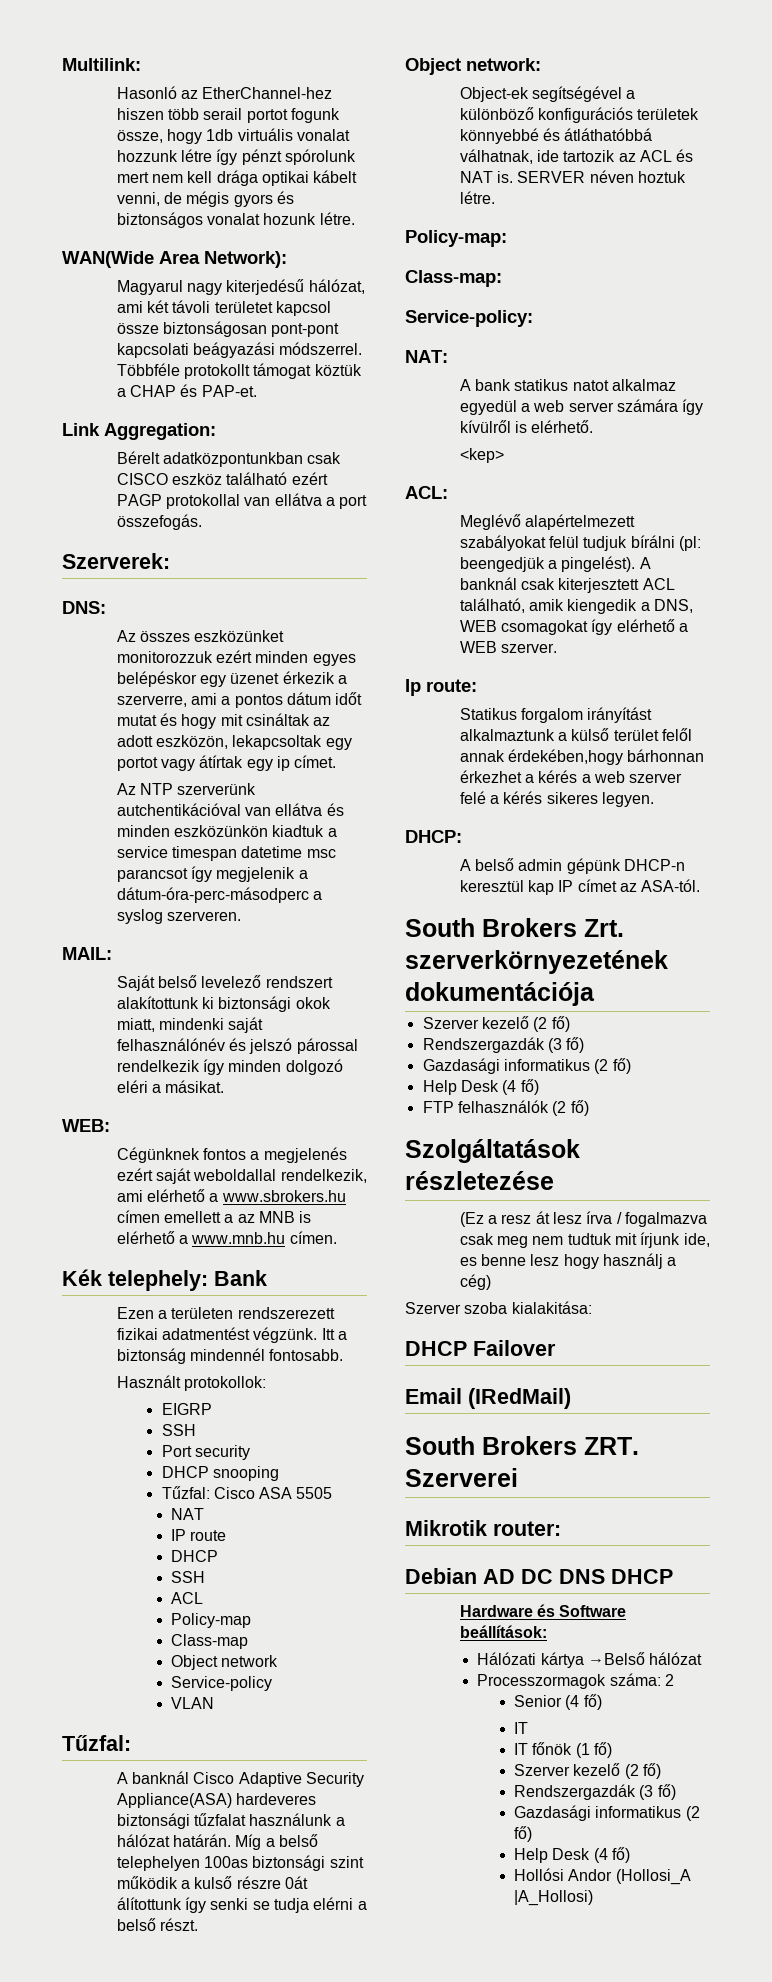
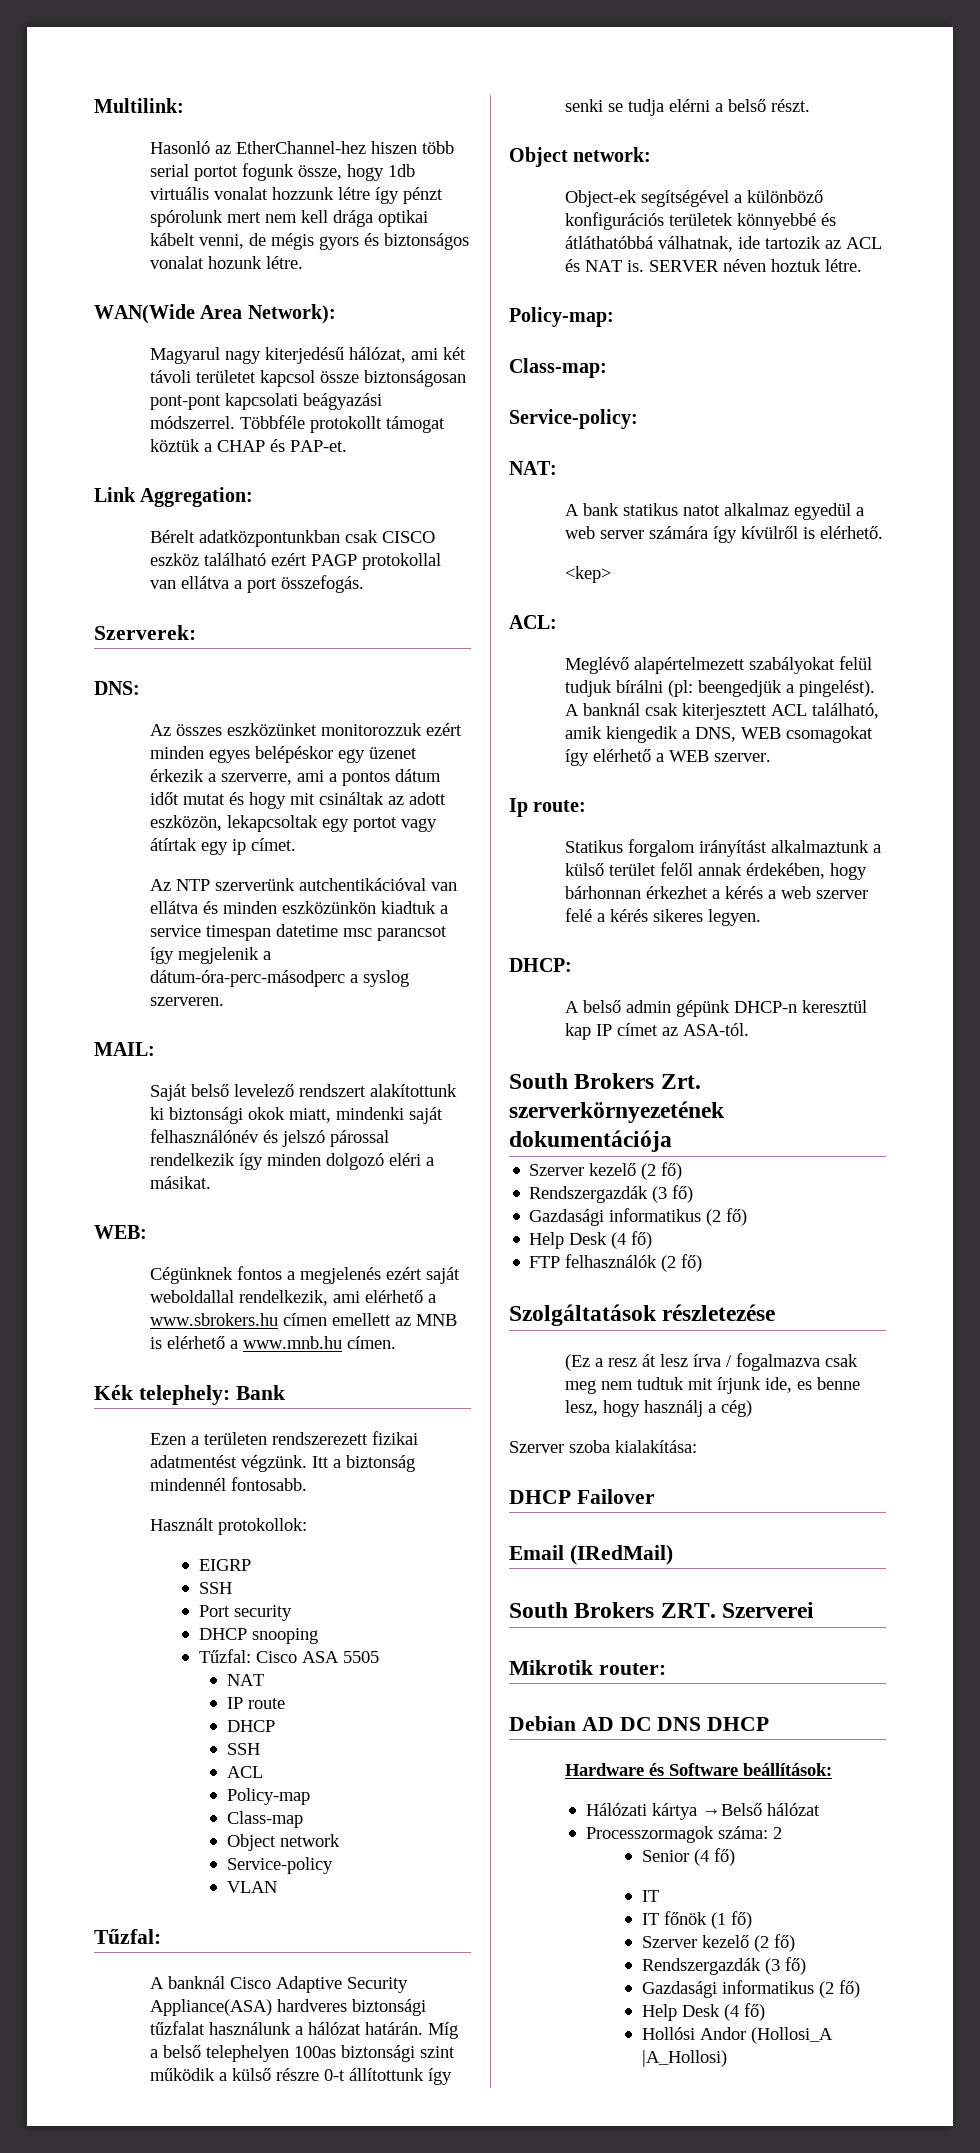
- Hasonló az EtherChannel-hez hiszen több serail portot fogunk össze, hogy 1db virtuális vonalat hozzunk létre így pénzt spórolunk mert nem kell drága optikai kábelt venni, de mégis gyors és biztonságos vonalat hozunk létre.
+ Hasonló az EtherChannel-hez hiszen több serial portot fogunk össze, hogy 1db virtuális vonalat hozzunk létre így pénzt spórolunk mert nem kell drága optikai kábelt venni, de mégis gyors és biztonságos vonalat hozunk létre.
- Cégünknek fontos a megjelenés ezért saját weboldallal rendelkezik, ami elérhető a www.sbrokers.hu címen emellett a az MNB is elérhető a www.mnb.hu címen.
+ Cégünknek fontos a megjelenés ezért saját weboldallal rendelkezik, ami elérhető a www.sbrokers.hu címen emellett az MNB is elérhető a www.mnb.hu címen.
- A banknál Cisco Adaptive Security Appliance(ASA) hardeveres biztonsági tűzfalat használunk a hálózat határán.
+ A banknál Cisco Adaptive Security Appliance(ASA) hardveres biztonsági tűzfalat használunk a hálózat határán.
- Míg a belső telephelyen 100as biztonsági szint működik a kulső részre 0át álítottunk így senki se tudja elérni a belső részt.
+ Míg a belső telephelyen 100as biztonsági szint működik a külső részre 0-t állítottunk így senki se tudja elérni a belső részt.
- Statikus forgalom irányítást alkalmaztunk a külső terület felől annak érdekében,hogy bárhonnan érkezhet a kérés a web szerver felé a kérés sikeres legyen.
+ Statikus forgalom irányítást alkalmaztunk a külső terület felől annak érdekében, hogy bárhonnan érkezhet a kérés a web szerver felé a kérés sikeres legyen.
- (Ez a resz át lesz írva / fogalmazva csak meg nem tudtuk mit írjunk ide, es benne lesz hogy használj a cég)
+ (Ez a resz át lesz írva / fogalmazva csak meg nem tudtuk mit írjunk ide, es benne lesz, hogy használj a cég)
- Szerver szoba kialakitása:
+ Szerver szoba kialakítása:

